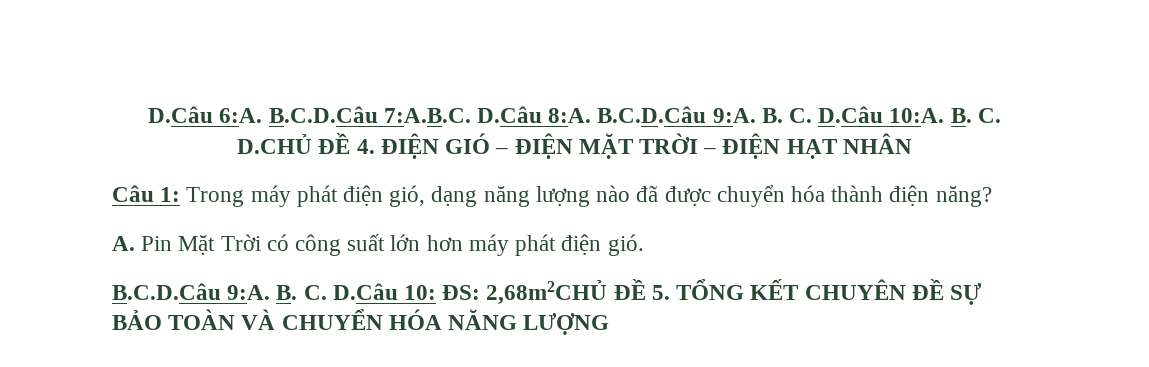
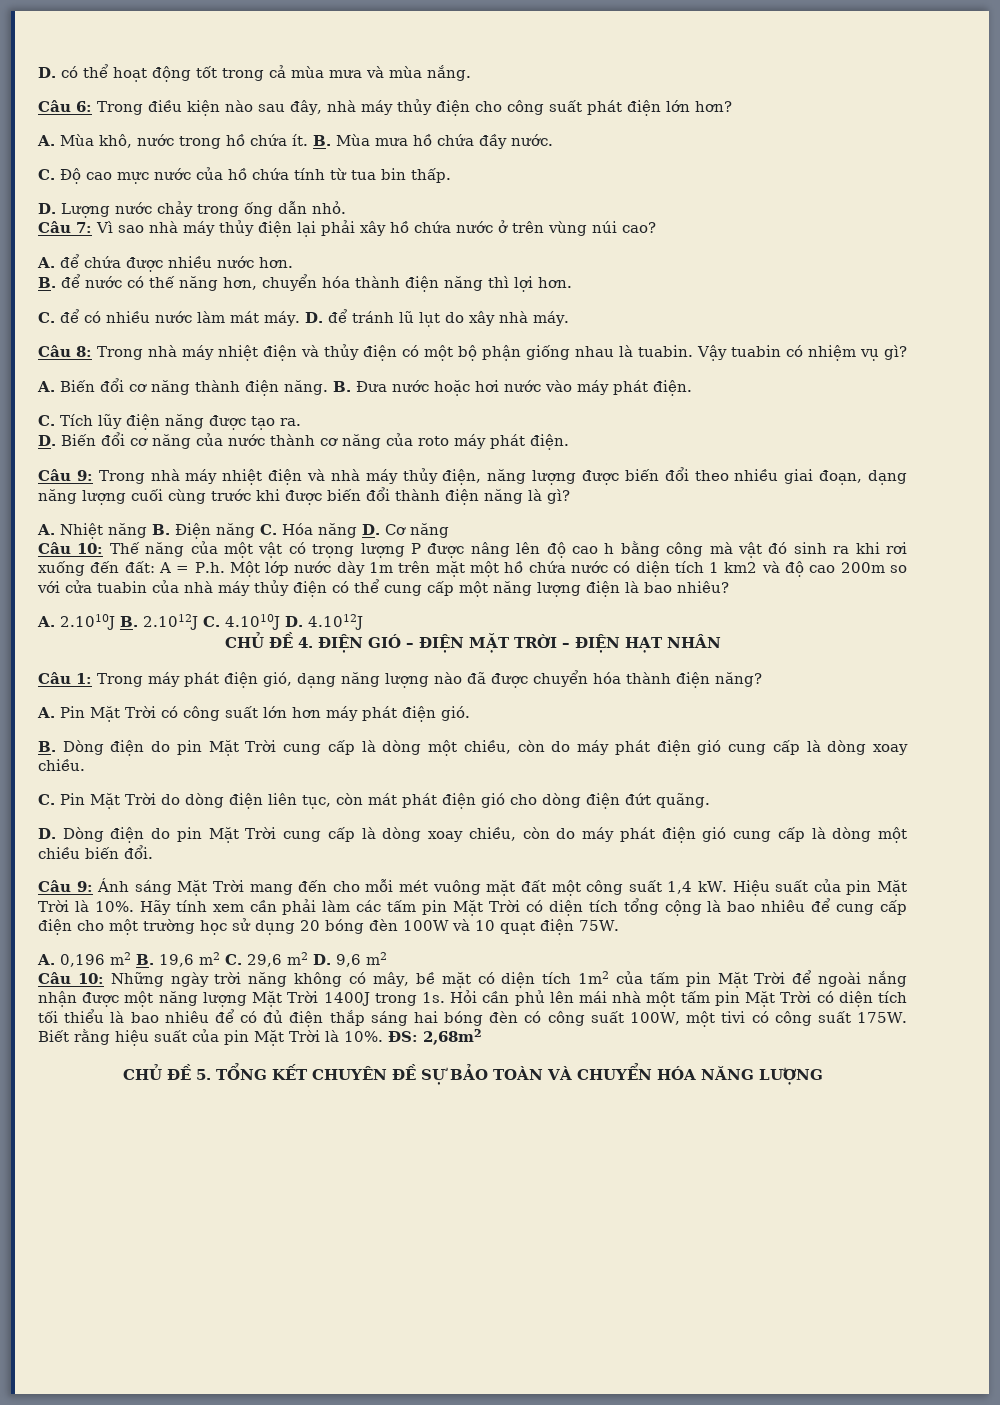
- D.Câu 6:A. B.C.D.Câu 7:A.B.C. D.Câu 8:A. B.C.D.Câu 9:A. B. C. D.Câu 10:A. B. C. D.CHỦ ĐỀ 4. ĐIỆN GIÓ – ĐIỆN MẶT TRỜI – ĐIỆN HẠT NHÂN
+ D. có thể hoạt động tốt trong cả mùa mưa và mùa nắng.
+ Câu 6: Trong điều kiện nào sau đây, nhà máy thủy điện cho công suất phát điện lớn hơn?
+ A. Mùa khô, nước trong hồ chứa ít. B. Mùa mưa hồ chứa đầy nước.
+ C. Độ cao mực nước của hồ chứa tính từ tua bin thấp.
+ D. Lượng nước chảy trong ống dẫn nhỏ.
+ Câu 7: Vì sao nhà máy thủy điện lại phải xây hồ chứa nước ở trên vùng núi cao?
+ A. để chứa được nhiều nước hơn.
+ B. để nước có thế năng hơn, chuyển hóa thành điện năng thì lợi hơn.
+ C. để có nhiều nước làm mát máy. D. để tránh lũ lụt do xây nhà máy.
+ Câu 8: Trong nhà máy nhiệt điện và thủy điện có một bộ phận giống nhau là tuabin. Vậy tuabin có nhiệm vụ gì?
+ A. Biến đổi cơ năng thành điện năng. B. Đưa nước hoặc hơi nước vào máy phát điện.
+ C. Tích lũy điện năng được tạo ra.
+ D. Biến đổi cơ năng của nước thành cơ năng của roto máy phát điện.
+ Câu 9: Trong nhà máy nhiệt điện và nhà máy thủy điện, năng lượng được biến đổi theo nhiều giai đoạn, dạng năng lượng cuối cùng trước khi được biến đổi thành điện năng là gì?
+ A. Nhiệt năng B. Điện năng C. Hóa năng D. Cơ năng
+ Câu 10: Thế năng của một vật có trọng lượng P được nâng lên độ cao h bằng công mà vật đó sinh ra khi rơi xuống đến đất: A = P.h. Một lớp nước dày 1m trên mặt một hồ chứa nước có diện tích 1 km2 và độ cao 200m so với cửa tuabin của nhà máy thủy điện có thể cung cấp một năng lượng điện là bao nhiêu?
+ A. 2.1010J B. 2.1012J C. 4.1010J D. 4.1012J
+ CHỦ ĐỀ 4. ĐIỆN GIÓ – ĐIỆN MẶT TRỜI – ĐIỆN HẠT NHÂN
- B.C.D.Câu 9:A. B. C. D.Câu 10: ĐS: 2,68m2CHỦ ĐỀ 5. TỔNG KẾT CHUYÊN ĐỀ SỰ BẢO TOÀN VÀ CHUYỂN HÓA NĂNG LƯỢNG
+ B. Dòng điện do pin Mặt Trời cung cấp là dòng một chiều, còn do máy phát điện gió cung cấp là dòng xoay chiều.
+ C. Pin Mặt Trời do dòng điện liên tục, còn mát phát điện gió cho dòng điện đứt quãng.
+ D. Dòng điện do pin Mặt Trời cung cấp là dòng xoay chiều, còn do máy phát điện gió cung cấp là dòng một chiều biến đổi.
+ Câu 9: Ánh sáng Mặt Trời mang đến cho mỗi mét vuông mặt đất một công suất 1,4 kW. Hiệu suất của pin Mặt Trời là 10%. Hãy tính xem cần phải làm các tấm pin Mặt Trời có diện tích tổng cộng là bao nhiêu để cung cấp điện cho một trường học sử dụng 20 bóng đèn 100W và 10 quạt điện 75W.
+ A. 0,196 m2 B. 19,6 m2 C. 29,6 m2 D. 9,6 m2
+ Câu 10: Những ngày trời năng không có mây, bề mặt có diện tích 1m2 của tấm pin Mặt Trời để ngoài nắng nhận được một năng lượng Mặt Trời 1400J trong 1s. Hỏi cần phủ lên mái nhà một tấm pin Mặt Trời có diện tích tối thiểu là bao nhiêu để có đủ điện thắp sáng hai bóng đèn có công suất 100W, một tivi có công suất 175W. Biết rằng hiệu suất của pin Mặt Trời là 10%. ĐS: 2,68m2
+ CHỦ ĐỀ 5. TỔNG KẾT CHUYÊN ĐỀ SỰ BẢO TOÀN VÀ CHUYỂN HÓA NĂNG LƯỢNG

